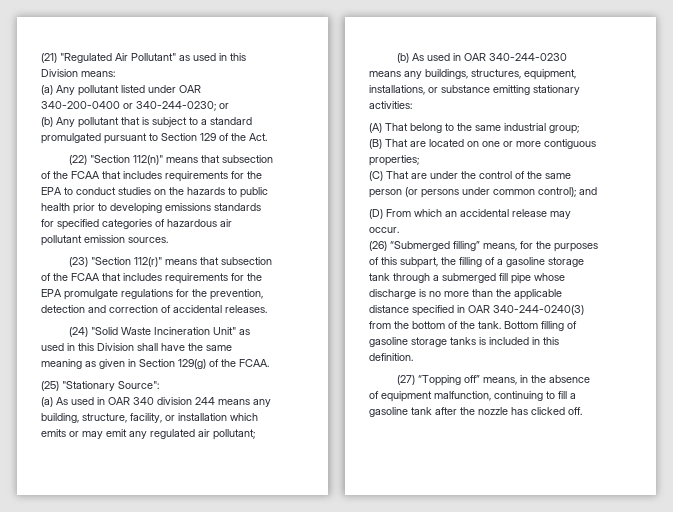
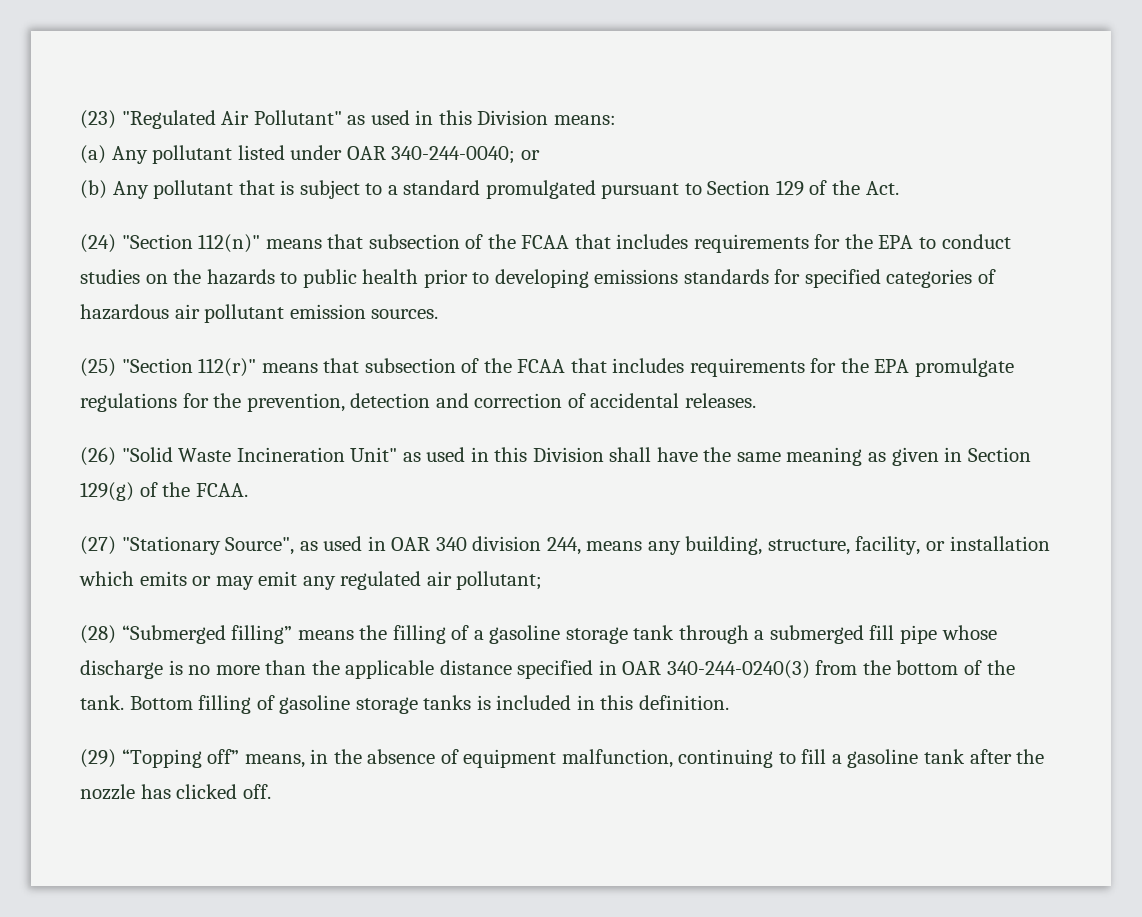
- (21) "Regulated Air Pollutant" as used in this Division means:
+ (23) "Regulated Air Pollutant" as used in this Division means:
- (a) Any pollutant listed under OAR 340-200-0400 or 340-244-0230; or
+ (a) Any pollutant listed under OAR 340-244-0040; or
- (22) "Section 112(n)" means that subsection of the FCAA that includes requirements for the EPA to conduct studies on the hazards to public health prior to developing emissions standards for specified categories of hazardous air pollutant emission sources.
+ (24) "Section 112(n)" means that subsection of the FCAA that includes requirements for the EPA to conduct studies on the hazards to public health prior to developing emissions standards for specified categories of hazardous air pollutant emission sources.
- (23) "Section 112(r)" means that subsection of the FCAA that includes requirements for the EPA promulgate regulations for the prevention, detection and correction of accidental releases.
+ (25) "Section 112(r)" means that subsection of the FCAA that includes requirements for the EPA promulgate regulations for the prevention, detection and correction of accidental releases.
- (24) "Solid Waste Incineration Unit" as used in this Division shall have the same meaning as given in Section 129(g) of the FCAA.
+ (26) "Solid Waste Incineration Unit" as used in this Division shall have the same meaning as given in Section 129(g) of the FCAA.
- (25) "Stationary Source":
- (a) As used in OAR 340 division 244 means any building, structure, facility, or installation which emits or may emit any regulated air pollutant;
+ (27) "Stationary Source", as used in OAR 340 division 244, means any building, structure, facility, or installation which emits or may emit any regulated air pollutant;
- (b) As used in OAR 340-244-0230 means any buildings, structures, equipment, installations, or substance emitting stationary activities:
- (A) That belong to the same industrial group;
- (B) That are located on one or more contiguous properties;
- (C) That are under the control of the same person (or persons under common control); and
- (D) From which an accidental release may occur.
- (26) “Submerged filling” means, for the purposes of this subpart, the filling of a gasoline storage tank through a submerged fill pipe whose discharge is no more than the applicable distance specified in OAR 340-244-0240(3) from the bottom of the tank.
+ (28) “Submerged filling” means the filling of a gasoline storage tank through a submerged fill pipe whose discharge is no more than the applicable distance specified in OAR 340-244-0240(3) from the bottom of the tank.
- (27) “Topping off” means, in the absence of equipment malfunction, continuing to fill a gasoline tank after the nozzle has clicked off.
+ (29) “Topping off” means, in the absence of equipment malfunction, continuing to fill a gasoline tank after the nozzle has clicked off.

